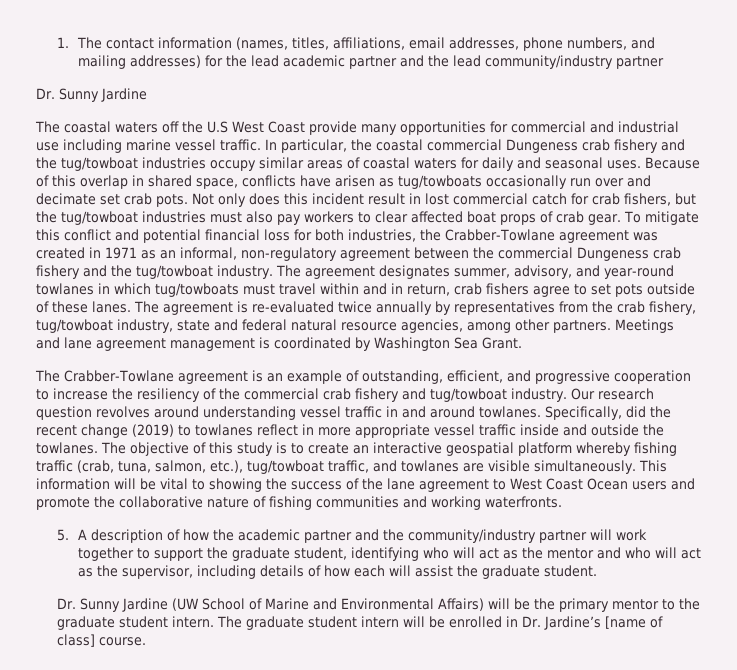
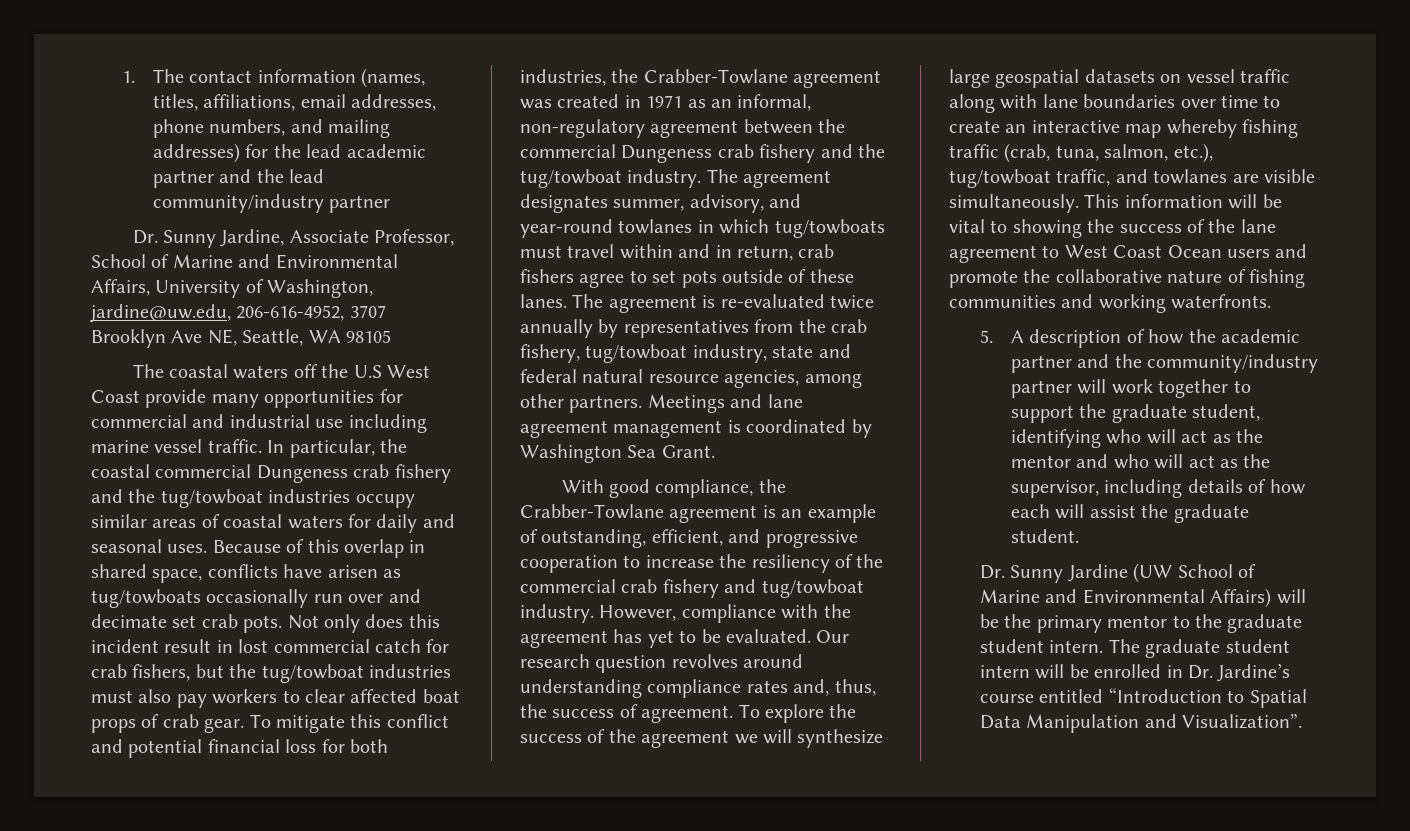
  1. The contact information (names, titles, affiliations, email addresses, phone numbers, and mailing addresses) for the lead academic partner and the lead community/industry partner
- Dr. Sunny Jardine
+ Dr. Sunny Jardine, Associate Professor, School of Marine and Environmental Affairs, University of Washington, jardine@uw.edu, 206-616-4952, 3707 Brooklyn Ave NE, Seattle, WA 98105
- The Crabber-Towlane agreement is an example of outstanding, efficient, and progressive cooperation to increase the resiliency of the commercial crab fishery and tug/towboat industry.
+ With good compliance, the Crabber-Towlane agreement is an example of outstanding, efficient, and progressive cooperation to increase the resiliency of the commercial crab fishery and tug/towboat industry.
+ However, compliance with the agreement has yet to be evaluated.
- Our research question revolves around understanding vessel traffic in and around towlanes. Specifically, did the recent change (2019) to towlanes reflect in more appropriate vessel traffic inside and outside the towlanes. The objective of this study is to create an interactive geospatial platform whereby fishing traffic (crab, tuna, salmon, etc.), tug/towboat traffic, and towlanes are visible simultaneously.
+ Our research question revolves around understanding compliance rates and, thus, the success of agreement. To explore the success of the agreement we will synthesize large geospatial datasets on vessel traffic along with lane boundaries over time to create an interactive map whereby fishing traffic (crab, tuna, salmon, etc.), tug/towboat traffic, and towlanes are visible simultaneously.
- The graduate student intern will be enrolled in Dr. Jardine’s [name of class] course.
+ The graduate student intern will be enrolled in Dr. Jardine’s course entitled “Introduction to Spatial Data Manipulation and Visualization”.

